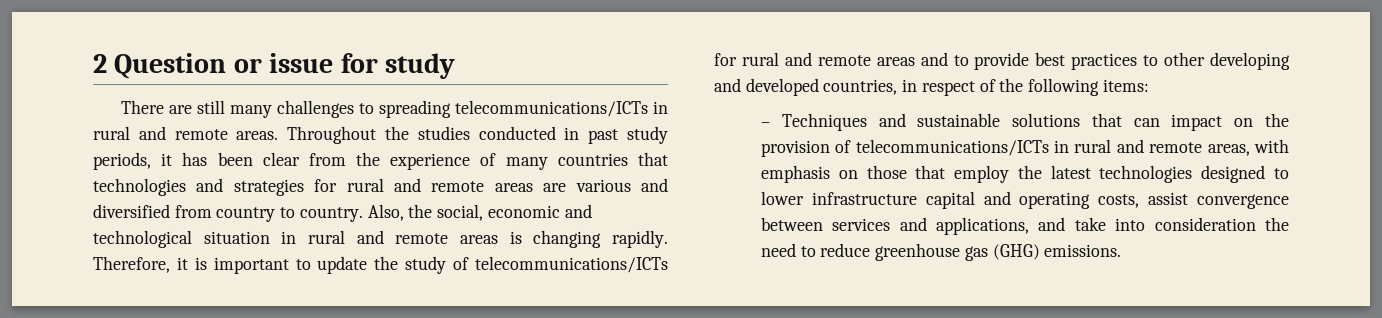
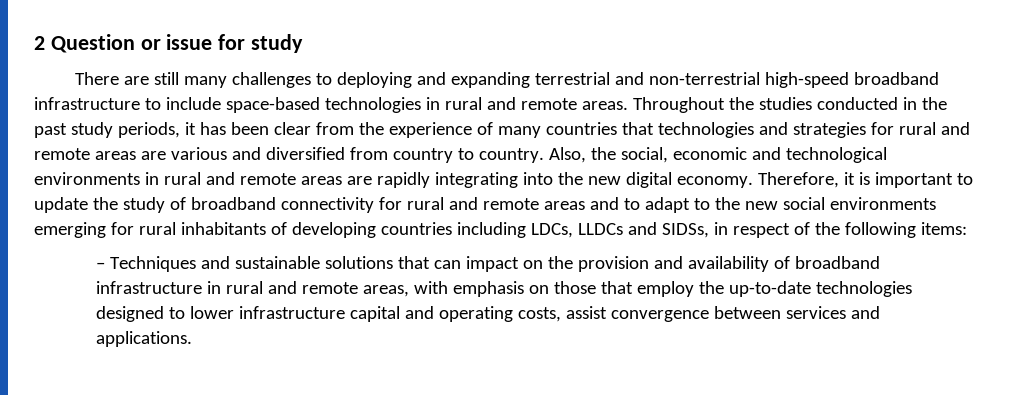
- There are still many challenges to spreading telecommunications/ICTs in rural and remote areas.
+ There are still many challenges to deploying and expanding terrestrial and non-terrestrial high-speed broadband infrastructure to include space-based technologies in rural and remote areas.
- Throughout the studies conducted in past study periods, it has been clear from the experience of many countries that technologies and strategies for rural and remote areas are various and diversified from country to country.
+ Throughout the studies conducted in the past study periods, it has been clear from the experience of many countries that technologies and strategies for rural and remote areas are various and diversified from country to country.
- Also, the social, economic and technological situation in rural and remote areas is changing rapidly.
+ Also, the social, economic and technological environments in rural and remote areas are rapidly integrating into the new digital economy.
- Therefore, it is important to update the study of telecommunications/ICTs for rural and remote areas and to provide best practices to other developing and developed countries, in respect of the following items:
+ Therefore, it is important to update the study of broadband connectivity for rural and remote areas and to adapt to the new social environments emerging for rural inhabitants of developing countries including LDCs, LLDCs and SIDSs, in respect of the following items:
- – Techniques and sustainable solutions that can impact on the provision of telecommunications/ICTs in rural and remote areas, with emphasis on those that employ the latest technologies designed to lower infrastructure capital and operating costs, assist convergence between services and applications, and take into consideration the need to reduce greenhouse gas (GHG) emissions.
+ – Techniques and sustainable solutions that can impact on the provision and availability of broadband infrastructure in rural and remote areas, with emphasis on those that employ the up-to-date technologies designed to lower infrastructure capital and operating costs, assist convergence between services and applications.

